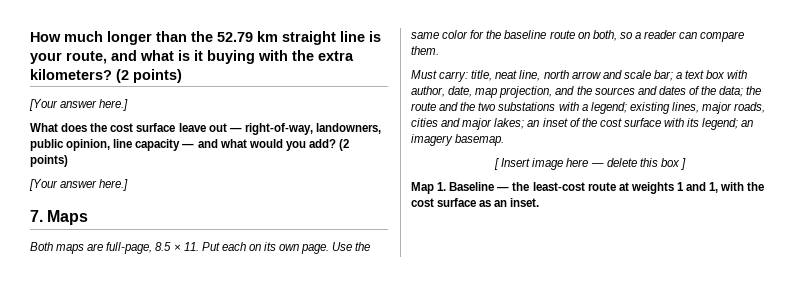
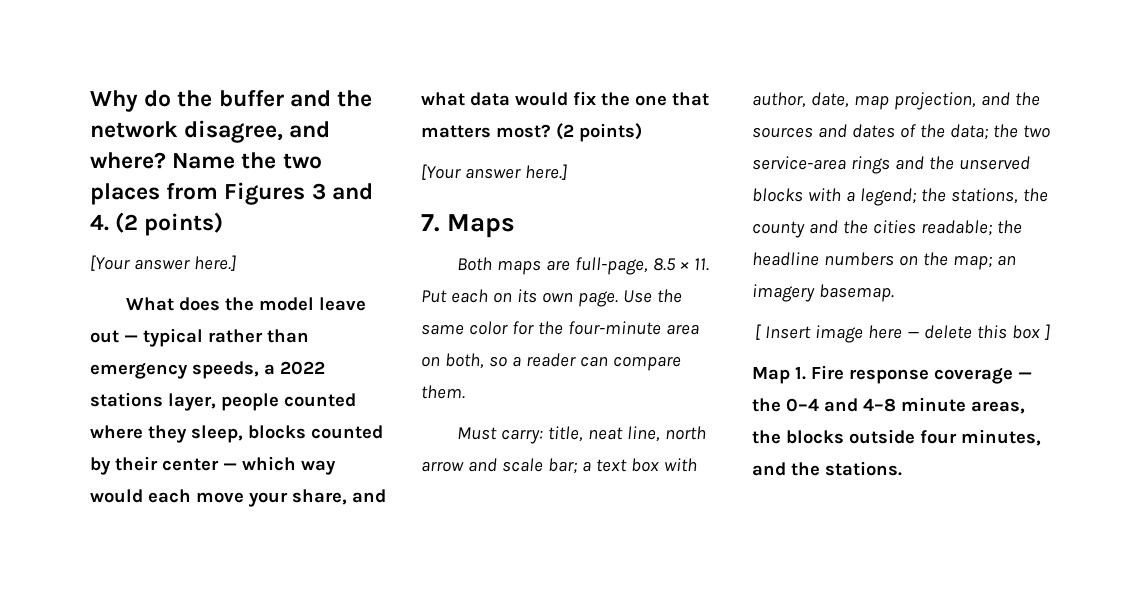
- How much longer than the 52.79 km straight line is your route, and what is it buying with the extra kilometers? (2 points)
+ Why do the buffer and the network disagree, and where? Name the two places from Figures 3 and 4. (2 points)
- What does the cost surface leave out — right-of-way, landowners, public opinion, line capacity — and what would you add?
+ What does the model leave out — typical rather than emergency speeds, a 2022 stations layer, people counted where they sleep, blocks counted by their center — which way would each move your share, and what data would fix the one that matters most?
- Use the same color for the baseline route on both, so a reader can compare them.
+ Use the same color for the four-minute area on both, so a reader can compare them.
- Must carry: title, neat line, north arrow and scale bar; a text box with author, date, map projection, and the sources and dates of the data; the route and the two substations with a legend; existing lines, major roads, cities and major lakes; an inset of the cost surface with its legend; an imagery basemap.
+ Must carry: title, neat line, north arrow and scale bar; a text box with author, date, map projection, and the sources and dates of the data; the two service-area rings and the unserved blocks with a legend; the stations, the county and the cities readable; the headline numbers on the map; an imagery basemap.
- Map 1. Baseline — the least-cost route at weights 1 and 1, with the cost surface as an inset.
+ Map 1. Fire response coverage — the 0–4 and 4–8 minute areas, the blocks outside four minutes, and the stations.

